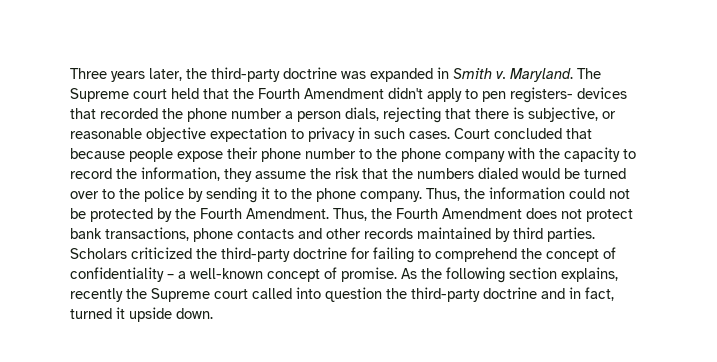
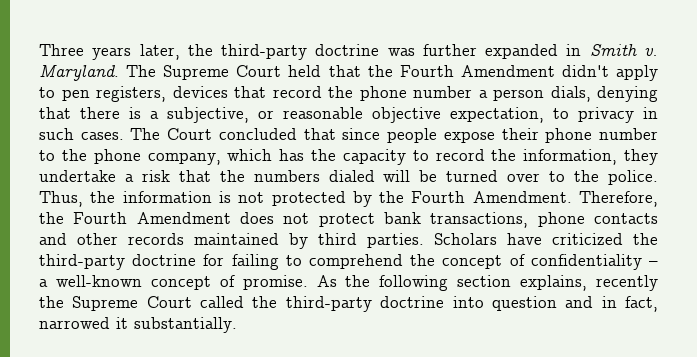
- Three years later, the third-party doctrine was expanded in Smith v.
+ Three years later, the third-party doctrine was further expanded in Smith v.
- The Supreme court held that the Fourth Amendment didn't apply to pen registers- devices that recorded the phone number a person dials, rejecting that there is subjective, or reasonable objective expectation to privacy in such cases.
+ The Supreme Court held that the Fourth Amendment didn't apply to pen registers, devices that record the phone number a person dials, denying that there is a subjective, or reasonable objective expectation, to privacy in such cases.
- Court concluded that because people expose their phone number to the phone company with the capacity to record the information, they assume the risk that the numbers dialed would be turned over to the police by sending it to the phone company. Thus, the information could not be protected by the Fourth Amendment.
+ The Court concluded that since people expose their phone number to the phone company, which has the capacity to record the information, they undertake a risk that the numbers dialed will be turned over to the police. Thus, the information is not protected by the Fourth Amendment.
- Thus, the Fourth Amendment does not protect bank transactions, phone contacts and other records maintained by third parties.
+ Therefore, the Fourth Amendment does not protect bank transactions, phone contacts and other records maintained by third parties.
- Scholars criticized the third-party doctrine for failing to comprehend the concept of confidentiality – a well-known concept of promise.
+ Scholars have criticized the third-party doctrine for failing to comprehend the concept of confidentiality – a well-known concept of promise.
- As the following section explains, recently the Supreme court called into question the third-party doctrine and in fact, turned it upside down.
+ As the following section explains, recently the Supreme Court called the third-party doctrine into question and in fact, narrowed it substantially.

